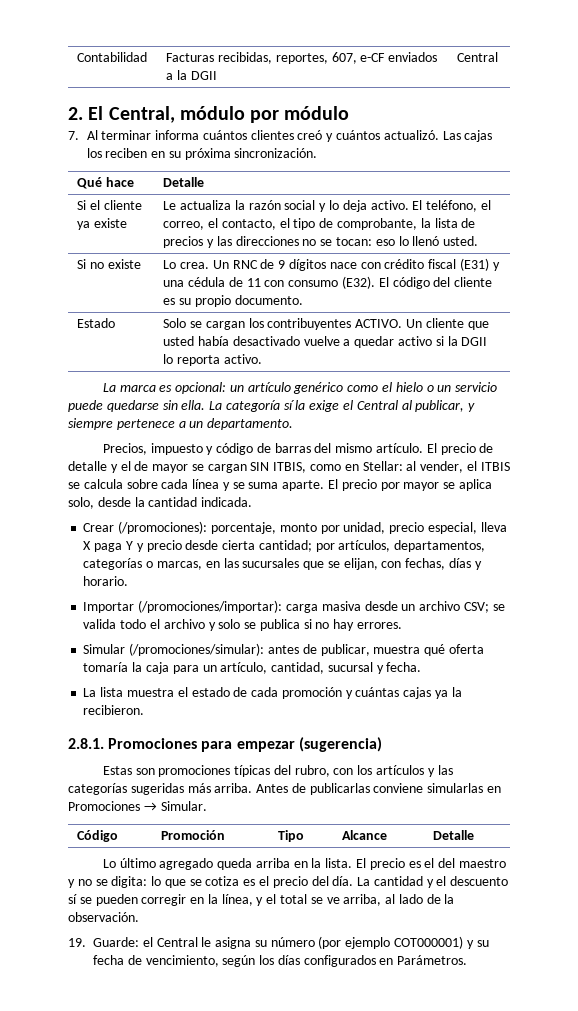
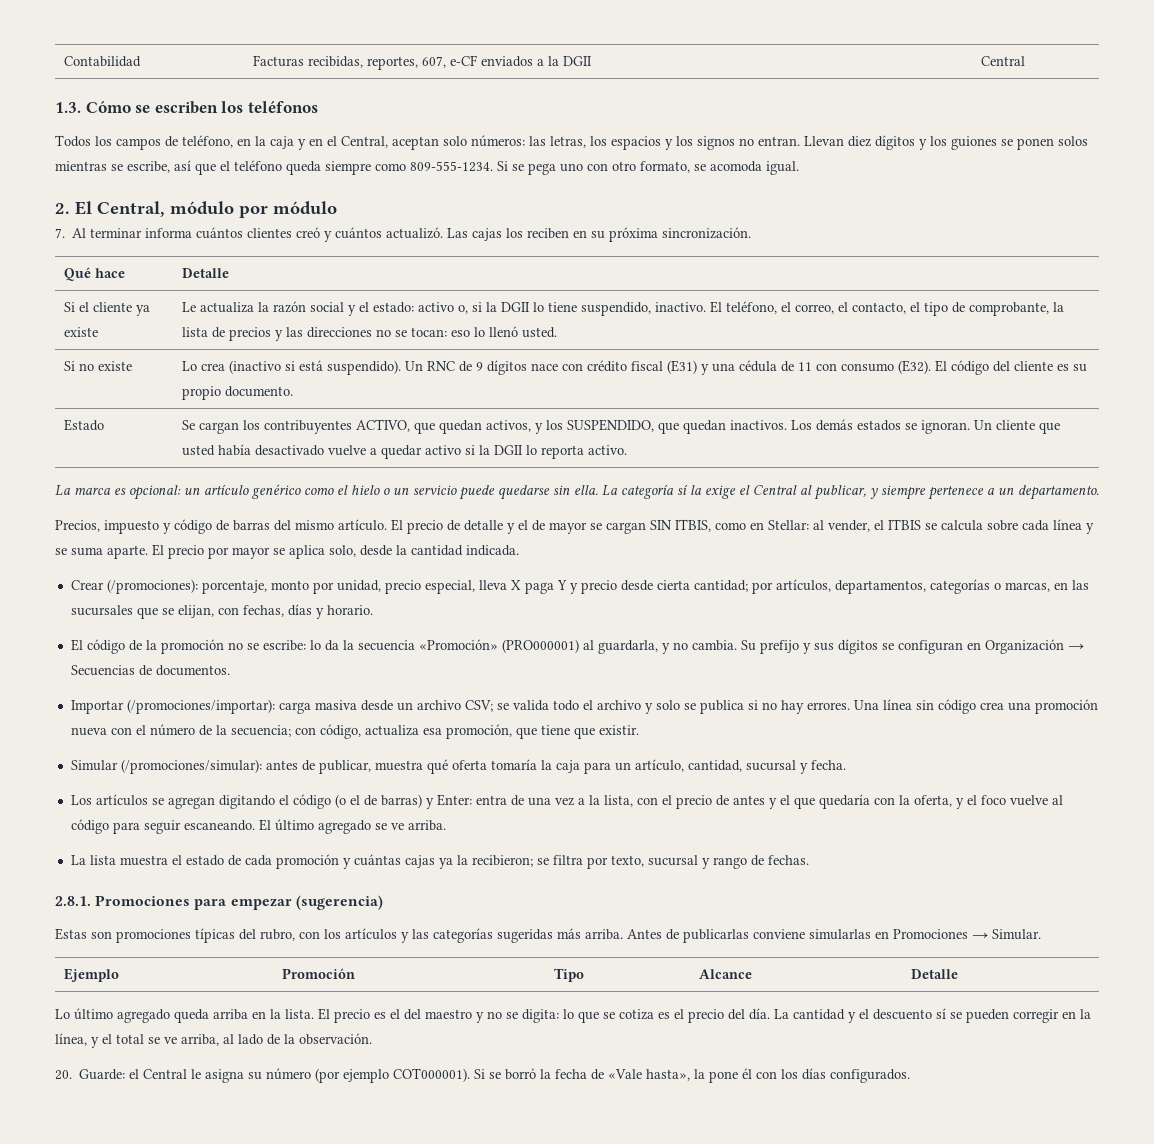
+ 1.3. Cómo se escriben los teléfonos
+ Todos los campos de teléfono, en la caja y en el Central, aceptan solo números: las letras, los espacios y los signos no entran. Llevan diez dígitos y los guiones se ponen solos mientras se escribe, así que el teléfono queda siempre como 809-555-1234. Si se pega uno con otro formato, se acomoda igual.
- Le actualiza la razón social y lo deja activo.
+ Le actualiza la razón social y el estado: activo o, si la DGII lo tiene suspendido, inactivo.
- Si no existe | Lo crea. Un RNC de 9 dígitos nace con crédito fiscal (E31) y una cédula de 11 con consumo (E32). El código del cliente es su propio documento.
+ Si no existe | Lo crea (inactivo si está suspendido). Un RNC de 9 dígitos nace con crédito fiscal (E31) y una cédula de 11 con consumo (E32). El código del cliente es su propio documento.
- Estado | Solo se cargan los contribuyentes ACTIVO. Un cliente que usted había desactivado vuelve a quedar activo si la DGII lo reporta activo.
+ Estado | Se cargan los contribuyentes ACTIVO, que quedan activos, y los SUSPENDIDO, que quedan inactivos. Los demás estados se ignoran. Un cliente que usted había desactivado vuelve a quedar activo si la DGII lo reporta activo.
+ El código de la promoción no se escribe: lo da la secuencia «Promoción» (PRO000001) al guardarla, y no cambia. Su prefijo y sus dígitos se configuran en Organización → Secuencias de documentos.
+ Una línea sin código crea una promoción nueva con el número de la secuencia; con código, actualiza esa promoción, que tiene que existir.
+ Los artículos se agregan digitando el código (o el de barras) y Enter: entra de una vez a la lista, con el precio de antes y el que quedaría con la oferta, y el foco vuelve al código para seguir escaneando. El último agregado se ve arriba.
- La lista muestra el estado de cada promoción y cuántas cajas ya la recibieron.
+ La lista muestra el estado de cada promoción y cuántas cajas ya la recibieron; se filtra por texto, sucursal y rango de fechas.
- Código | Promoción | Tipo | Alcance | Detalle
+ Ejemplo | Promoción | Tipo | Alcance | Detalle
- 19. Guarde: el Central le asigna su número (por ejemplo COT000001) y su fecha de vencimiento, según los días configurados en Parámetros.
+ 20. Guarde: el Central le asigna su número (por ejemplo COT000001). Si se borró la fecha de «Vale hasta», la pone él con los días configurados.

